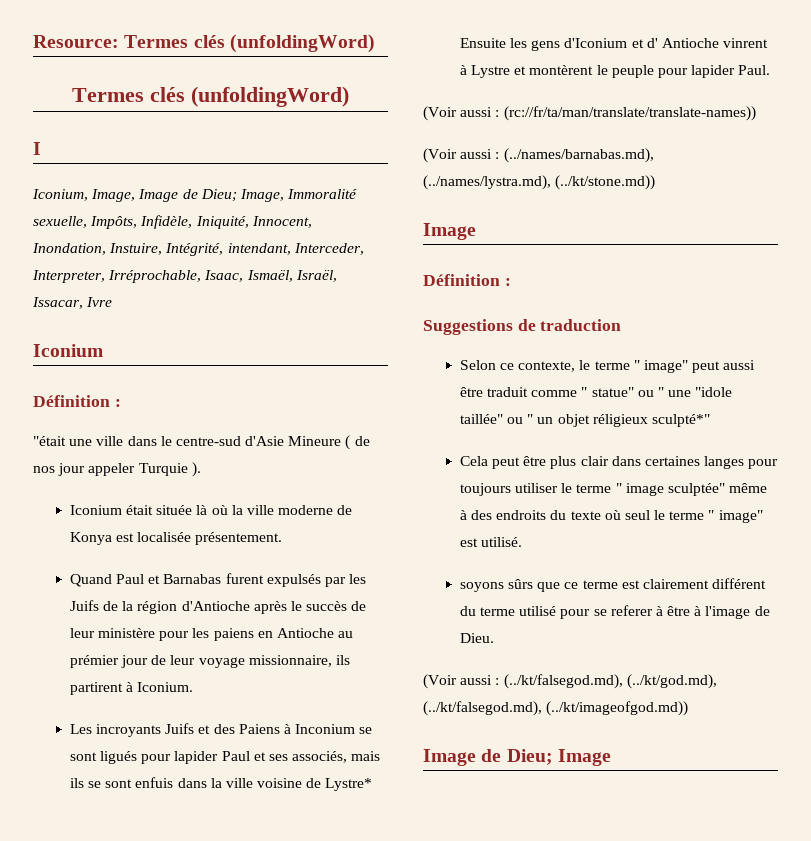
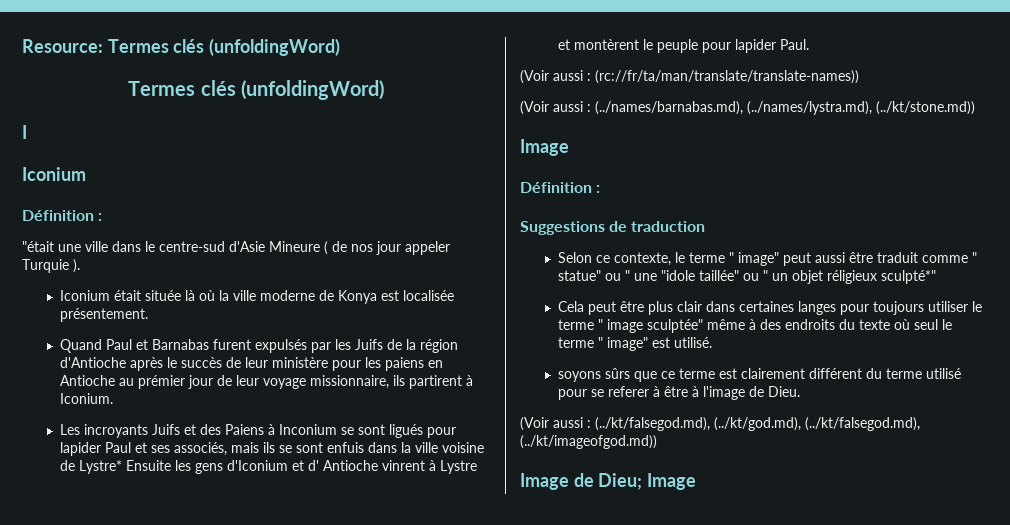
- Iconium, Image, Image de Dieu; Image, Immoralité sexuelle, Impôts, Infidèle, Iniquité, Innocent, Inondation, Instuire, Intégrité, intendant, Interceder, Interpreter, Irréprochable, Isaac, Ismaël, Israël, Issacar, Ivre

